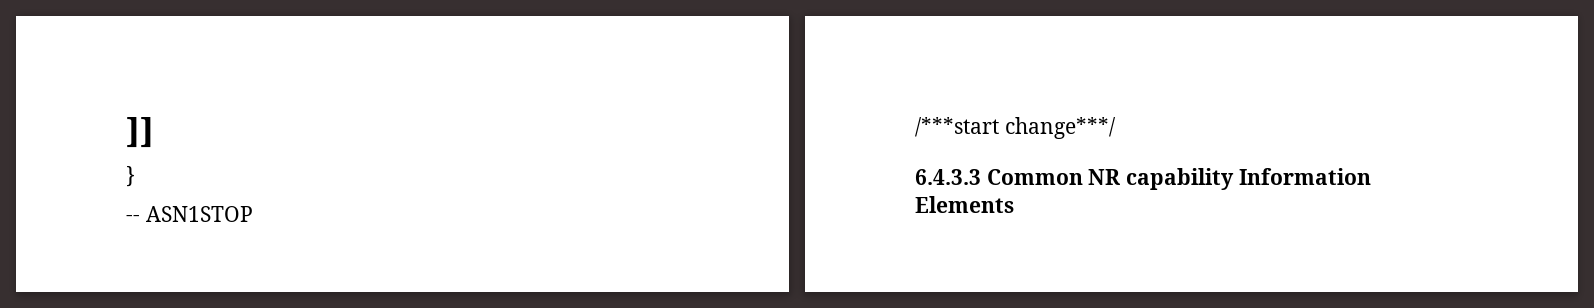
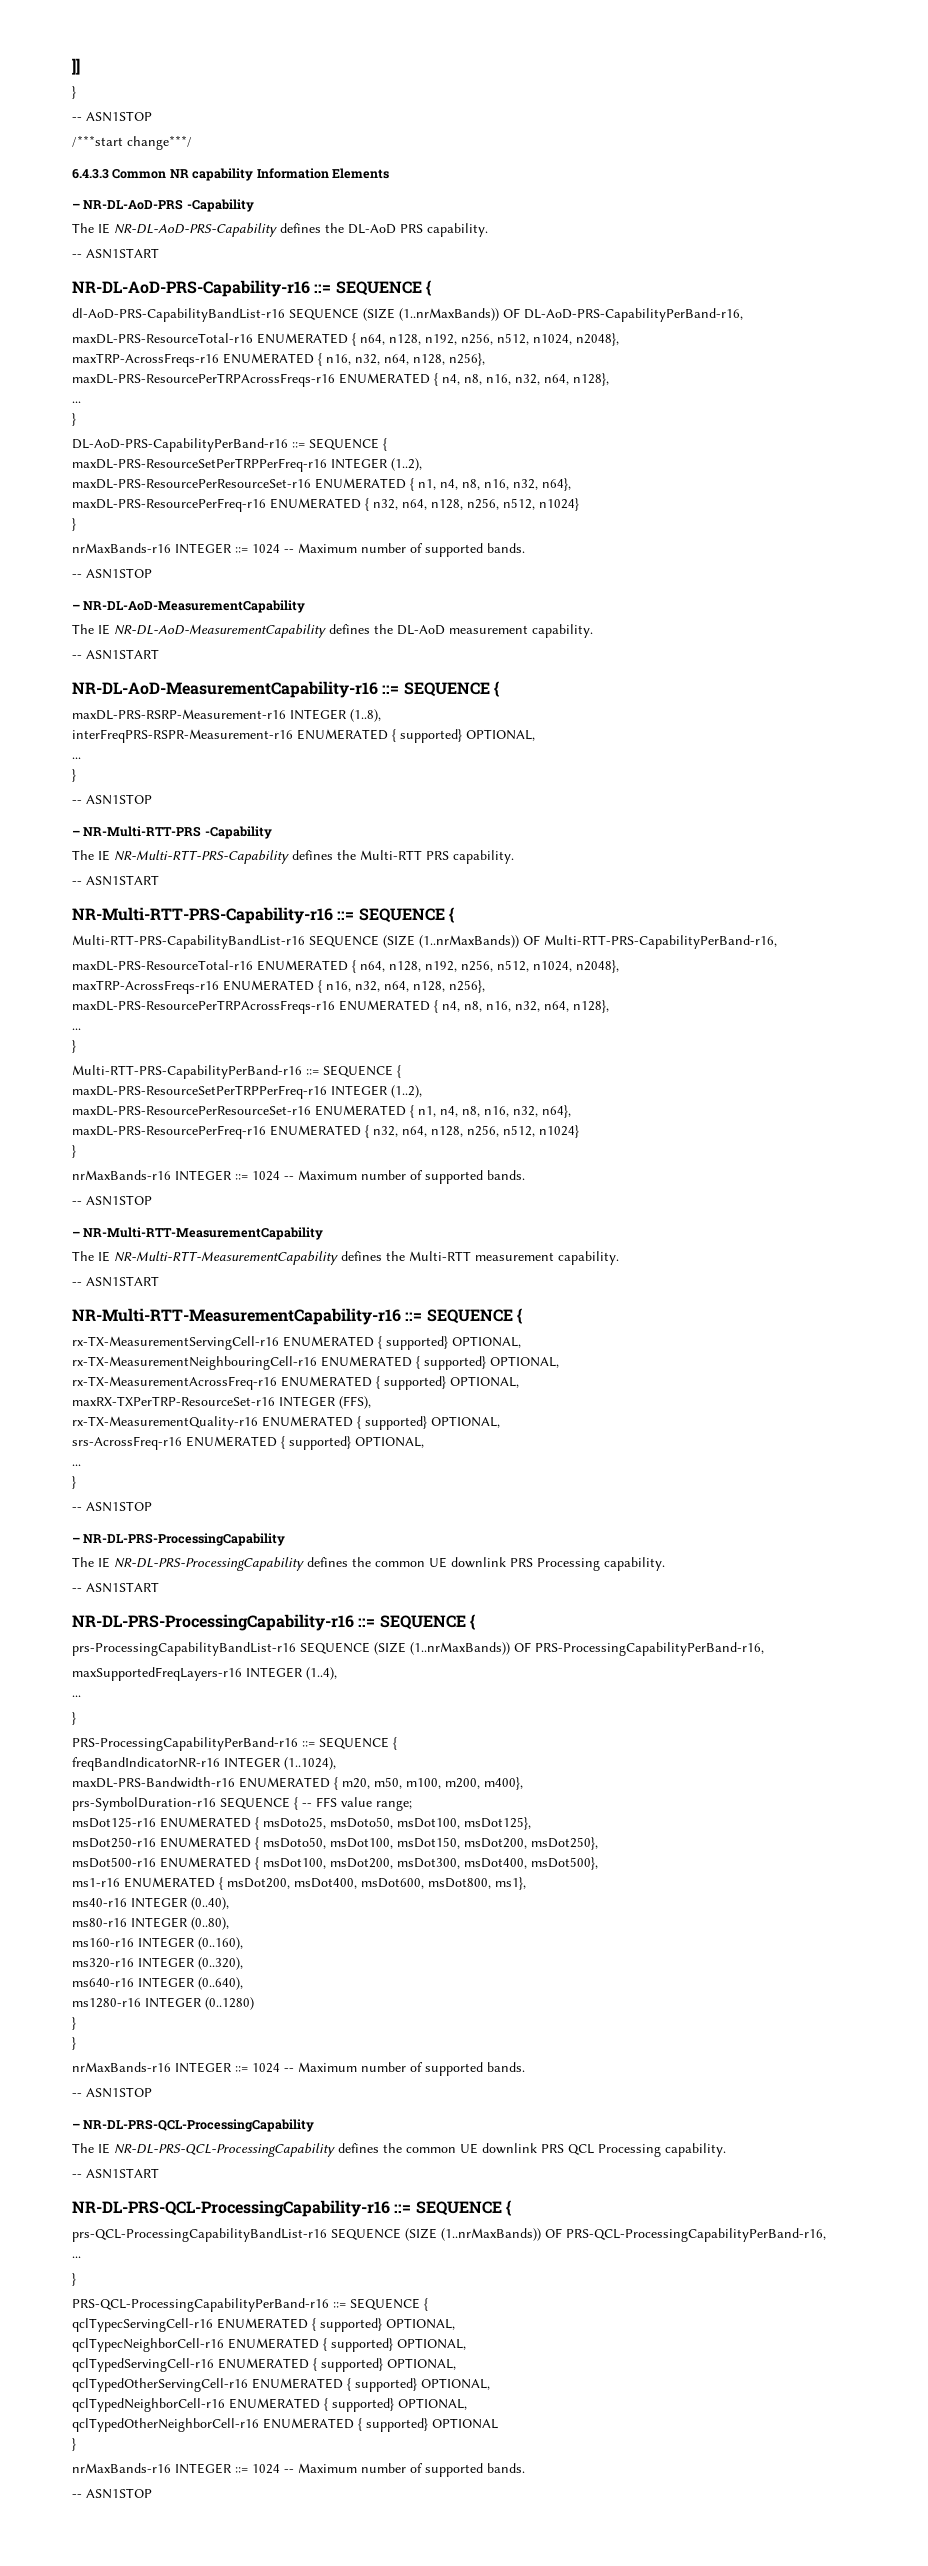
+ – NR-DL-AoD-PRS -Capability
+ The IE NR-DL-AoD-PRS-Capability defines the DL-AoD PRS capability.
+ -- ASN1START
+ NR-DL-AoD-PRS-Capability-r16 ::= SEQUENCE {
+ dl-AoD-PRS-CapabilityBandList-r16 SEQUENCE (SIZE (1..nrMaxBands)) OF DL-AoD-PRS-CapabilityPerBand-r16,
+ maxDL-PRS-ResourceTotal-r16 ENUMERATED { n64, n128, n192, n256, n512, n1024, n2048},
+ maxTRP-AcrossFreqs-r16 ENUMERATED { n16, n32, n64, n128, n256},
+ maxDL-PRS-ResourcePerTRPAcrossFreqs-r16 ENUMERATED { n4, n8, n16, n32, n64, n128},
+ ...
+ }
+ DL-AoD-PRS-CapabilityPerBand-r16 ::= SEQUENCE {
+ maxDL-PRS-ResourceSetPerTRPPerFreq-r16 INTEGER (1..2),
+ maxDL-PRS-ResourcePerResourceSet-r16 ENUMERATED { n1, n4, n8, n16, n32, n64},
+ maxDL-PRS-ResourcePerFreq-r16 ENUMERATED { n32, n64, n128, n256, n512, n1024}
+ }
+ nrMaxBands-r16 INTEGER ::= 1024 -- Maximum number of supported bands.
+ -- ASN1STOP
+ – NR-DL-AoD-MeasurementCapability
+ The IE NR-DL-AoD-MeasurementCapability defines the DL-AoD measurement capability.
+ -- ASN1START
+ NR-DL-AoD-MeasurementCapability-r16 ::= SEQUENCE {
+ maxDL-PRS-RSRP-Measurement-r16 INTEGER (1..8),
+ interFreqPRS-RSPR-Measurement-r16 ENUMERATED { supported} OPTIONAL,
+ ...
+ }
+ -- ASN1STOP
+ – NR-Multi-RTT-PRS -Capability
+ The IE NR-Multi-RTT-PRS-Capability defines the Multi-RTT PRS capability.
+ -- ASN1START
+ NR-Multi-RTT-PRS-Capability-r16 ::= SEQUENCE {
+ Multi-RTT-PRS-CapabilityBandList-r16 SEQUENCE (SIZE (1..nrMaxBands)) OF Multi-RTT-PRS-CapabilityPerBand-r16,
+ maxDL-PRS-ResourceTotal-r16 ENUMERATED { n64, n128, n192, n256, n512, n1024, n2048},
+ maxTRP-AcrossFreqs-r16 ENUMERATED { n16, n32, n64, n128, n256},
+ maxDL-PRS-ResourcePerTRPAcrossFreqs-r16 ENUMERATED { n4, n8, n16, n32, n64, n128},
+ ...
+ }
+ Multi-RTT-PRS-CapabilityPerBand-r16 ::= SEQUENCE {
+ maxDL-PRS-ResourceSetPerTRPPerFreq-r16 INTEGER (1..2),
+ maxDL-PRS-ResourcePerResourceSet-r16 ENUMERATED { n1, n4, n8, n16, n32, n64},
+ maxDL-PRS-ResourcePerFreq-r16 ENUMERATED { n32, n64, n128, n256, n512, n1024}
+ }
+ nrMaxBands-r16 INTEGER ::= 1024 -- Maximum number of supported bands.
+ -- ASN1STOP
+ – NR-Multi-RTT-MeasurementCapability
+ The IE NR-Multi-RTT-MeasurementCapability defines the Multi-RTT measurement capability.
+ -- ASN1START
+ NR-Multi-RTT-MeasurementCapability-r16 ::= SEQUENCE {
+ rx-TX-MeasurementServingCell-r16 ENUMERATED { supported} OPTIONAL,
+ rx-TX-MeasurementNeighbouringCell-r16 ENUMERATED { supported} OPTIONAL,
+ rx-TX-MeasurementAcrossFreq-r16 ENUMERATED { supported} OPTIONAL,
+ maxRX-TXPerTRP-ResourceSet-r16 INTEGER (FFS),
+ rx-TX-MeasurementQuality-r16 ENUMERATED { supported} OPTIONAL,
+ srs-AcrossFreq-r16 ENUMERATED { supported} OPTIONAL,
+ ...
+ }
+ -- ASN1STOP
+ – NR-DL-PRS-ProcessingCapability
+ The IE NR-DL-PRS-ProcessingCapability defines the common UE downlink PRS Processing capability.
+ -- ASN1START
+ NR-DL-PRS-ProcessingCapability-r16 ::= SEQUENCE {
+ prs-ProcessingCapabilityBandList-r16 SEQUENCE (SIZE (1..nrMaxBands)) OF PRS-ProcessingCapabilityPerBand-r16,
+ maxSupportedFreqLayers-r16 INTEGER (1..4),
+ ...
+ }
+ PRS-ProcessingCapabilityPerBand-r16 ::= SEQUENCE {
+ freqBandIndicatorNR-r16 INTEGER (1..1024),
+ maxDL-PRS-Bandwidth-r16 ENUMERATED { m20, m50, m100, m200, m400},
+ prs-SymbolDuration-r16 SEQUENCE { -- FFS value range;
+ msDot125-r16 ENUMERATED { msDoto25, msDoto50, msDot100, msDot125},
+ msDot250-r16 ENUMERATED { msDoto50, msDot100, msDot150, msDot200, msDot250},
+ msDot500-r16 ENUMERATED { msDot100, msDot200, msDot300, msDot400, msDot500},
+ ms1-r16 ENUMERATED { msDot200, msDot400, msDot600, msDot800, ms1},
+ ms40-r16 INTEGER (0..40),
+ ms80-r16 INTEGER (0..80),
+ ms160-r16 INTEGER (0..160),
+ ms320-r16 INTEGER (0..320),
+ ms640-r16 INTEGER (0..640),
+ ms1280-r16 INTEGER (0..1280)
+ }
+ }
+ nrMaxBands-r16 INTEGER ::= 1024 -- Maximum number of supported bands.
+ -- ASN1STOP
+ – NR-DL-PRS-QCL-ProcessingCapability
+ The IE NR-DL-PRS-QCL-ProcessingCapability defines the common UE downlink PRS QCL Processing capability.
+ -- ASN1START
+ NR-DL-PRS-QCL-ProcessingCapability-r16 ::= SEQUENCE {
+ prs-QCL-ProcessingCapabilityBandList-r16 SEQUENCE (SIZE (1..nrMaxBands)) OF PRS-QCL-ProcessingCapabilityPerBand-r16,
+ ...
+ }
+ PRS-QCL-ProcessingCapabilityPerBand-r16 ::= SEQUENCE {
+ qclTypecServingCell-r16 ENUMERATED { supported} OPTIONAL,
+ qclTypecNeighborCell-r16 ENUMERATED { supported} OPTIONAL,
+ qclTypedServingCell-r16 ENUMERATED { supported} OPTIONAL,
+ qclTypedOtherServingCell-r16 ENUMERATED { supported} OPTIONAL,
+ qclTypedNeighborCell-r16 ENUMERATED { supported} OPTIONAL,
+ qclTypedOtherNeighborCell-r16 ENUMERATED { supported} OPTIONAL
+ }
+ nrMaxBands-r16 INTEGER ::= 1024 -- Maximum number of supported bands.
+ -- ASN1STOP

